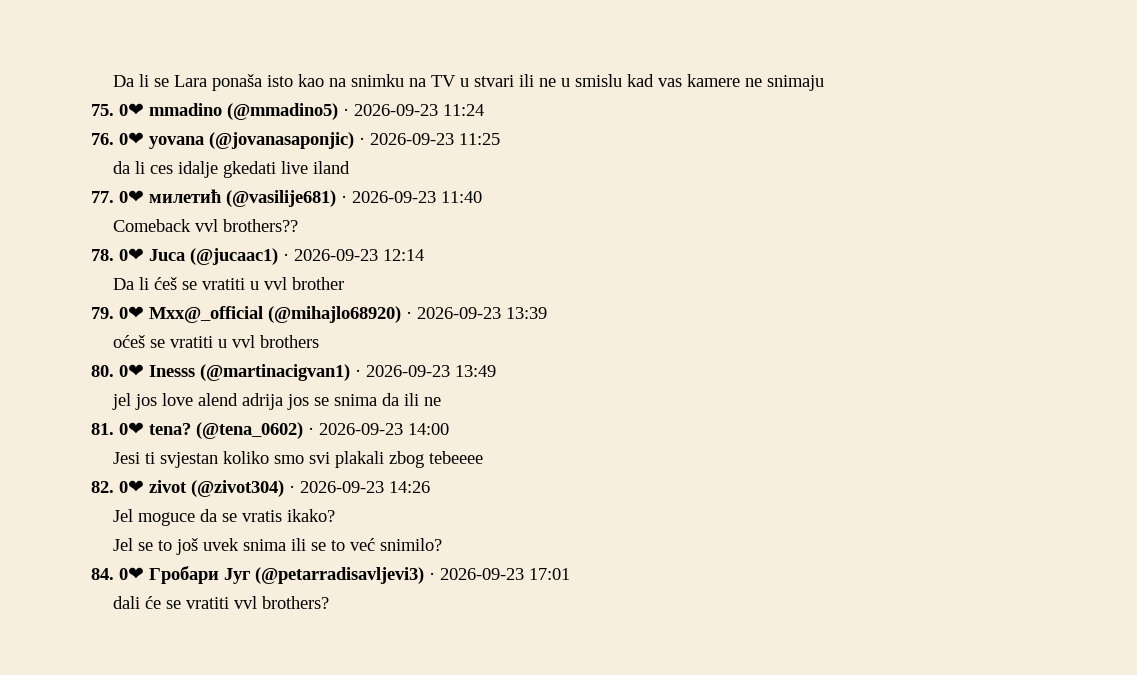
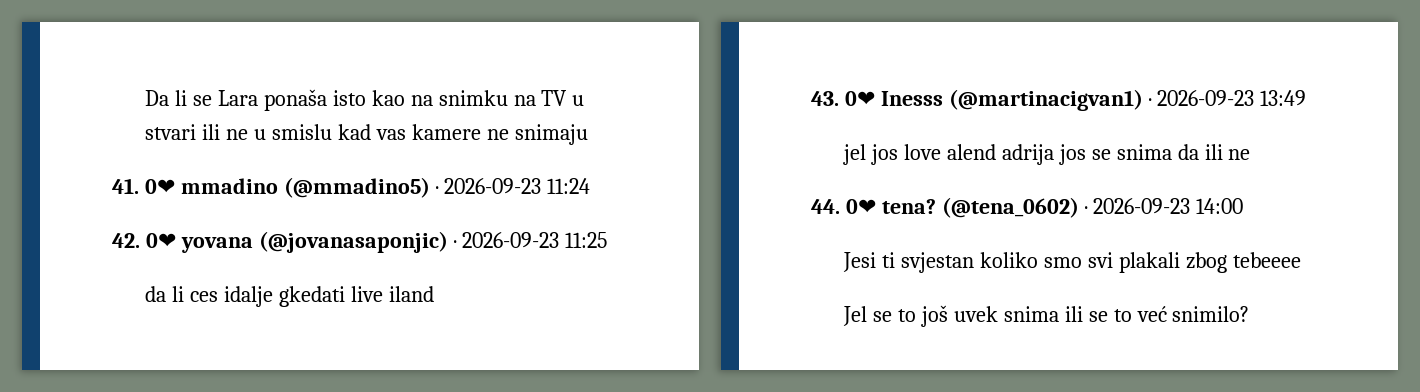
- 75. 0❤ mmadino (@mmadino5) · 2026-09-23 11:24
+ 41. 0❤ mmadino (@mmadino5) · 2026-09-23 11:24
- 76. 0❤ yovana (@jovanasaponjic) · 2026-09-23 11:25
+ 42. 0❤ yovana (@jovanasaponjic) · 2026-09-23 11:25
- 77. 0❤ милетић (@vasilije681) · 2026-09-23 11:40
- Comeback vvl brothers??
- 78. 0❤ Juca (@jucaac1) · 2026-09-23 12:14
- Da li ćeš se vratiti u vvl brother
- 79. 0❤ Mxx@_official (@mihajlo68920) · 2026-09-23 13:39
- oćeš se vratiti u vvl brothers
- 80. 0❤ Inesss (@martinacigvan1) · 2026-09-23 13:49
+ 43. 0❤ Inesss (@martinacigvan1) · 2026-09-23 13:49
- 81. 0❤ tena?
+ 44. 0❤ tena?
- 82. 0❤ zivot (@zivot304) · 2026-09-23 14:26
- Jel moguce da se vratis ikako?
- 84. 0❤ Гробари Југ (@petarradisavljevi3) · 2026-09-23 17:01
- dali će se vratiti vvl brothers?

